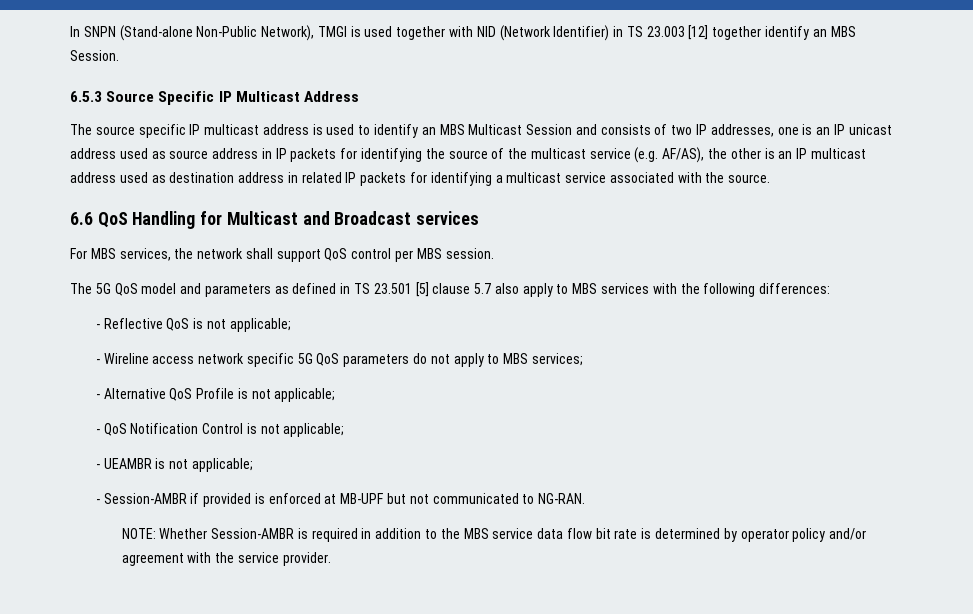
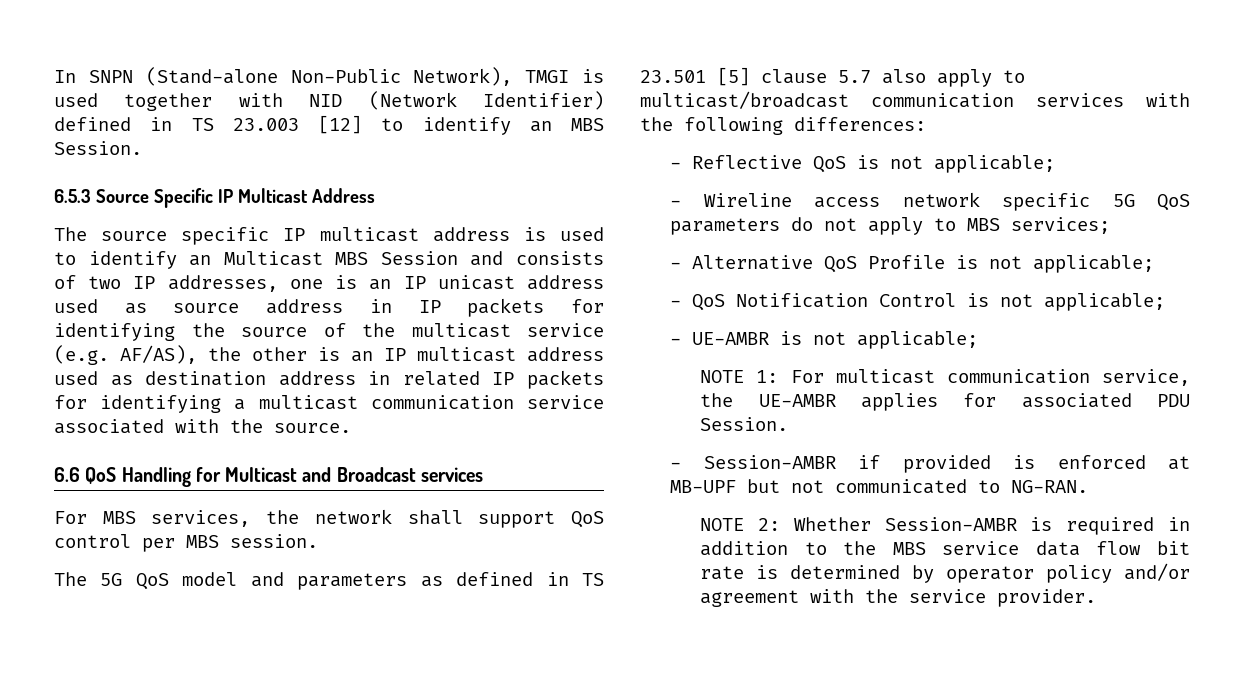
- In SNPN (Stand-alone Non-Public Network), TMGI is used together with NID (Network Identifier) in TS 23.003 [12] together identify an MBS Session.
+ In SNPN (Stand-alone Non-Public Network), TMGI is used together with NID (Network Identifier) defined in TS 23.003 [12] to identify an MBS Session.
- The source specific IP multicast address is used to identify an MBS Multicast Session and consists of two IP addresses, one is an IP unicast address used as source address in IP packets for identifying the source of the multicast service (e.g. AF/AS), the other is an IP multicast address used as destination address in related IP packets for identifying a multicast service associated with the source.
+ The source specific IP multicast address is used to identify an Multicast MBS Session and consists of two IP addresses, one is an IP unicast address used as source address in IP packets for identifying the source of the multicast service (e.g. AF/AS), the other is an IP multicast address used as destination address in related IP packets for identifying a multicast communication service associated with the source.
- The 5G QoS model and parameters as defined in TS 23.501 [5] clause 5.7 also apply to MBS services with the following differences:
+ The 5G QoS model and parameters as defined in TS 23.501 [5] clause 5.7 also apply to multicast/broadcast communication services with the following differences:
- - UEAMBR is not applicable;
+ - UE-AMBR is not applicable;
+ NOTE 1: For multicast communication service, the UE-AMBR applies for associated PDU Session.
- NOTE: Whether Session-AMBR is required in addition to the MBS service data flow bit rate is determined by operator policy and/or agreement with the service provider.
+ NOTE 2: Whether Session-AMBR is required in addition to the MBS service data flow bit rate is determined by operator policy and/or agreement with the service provider.

